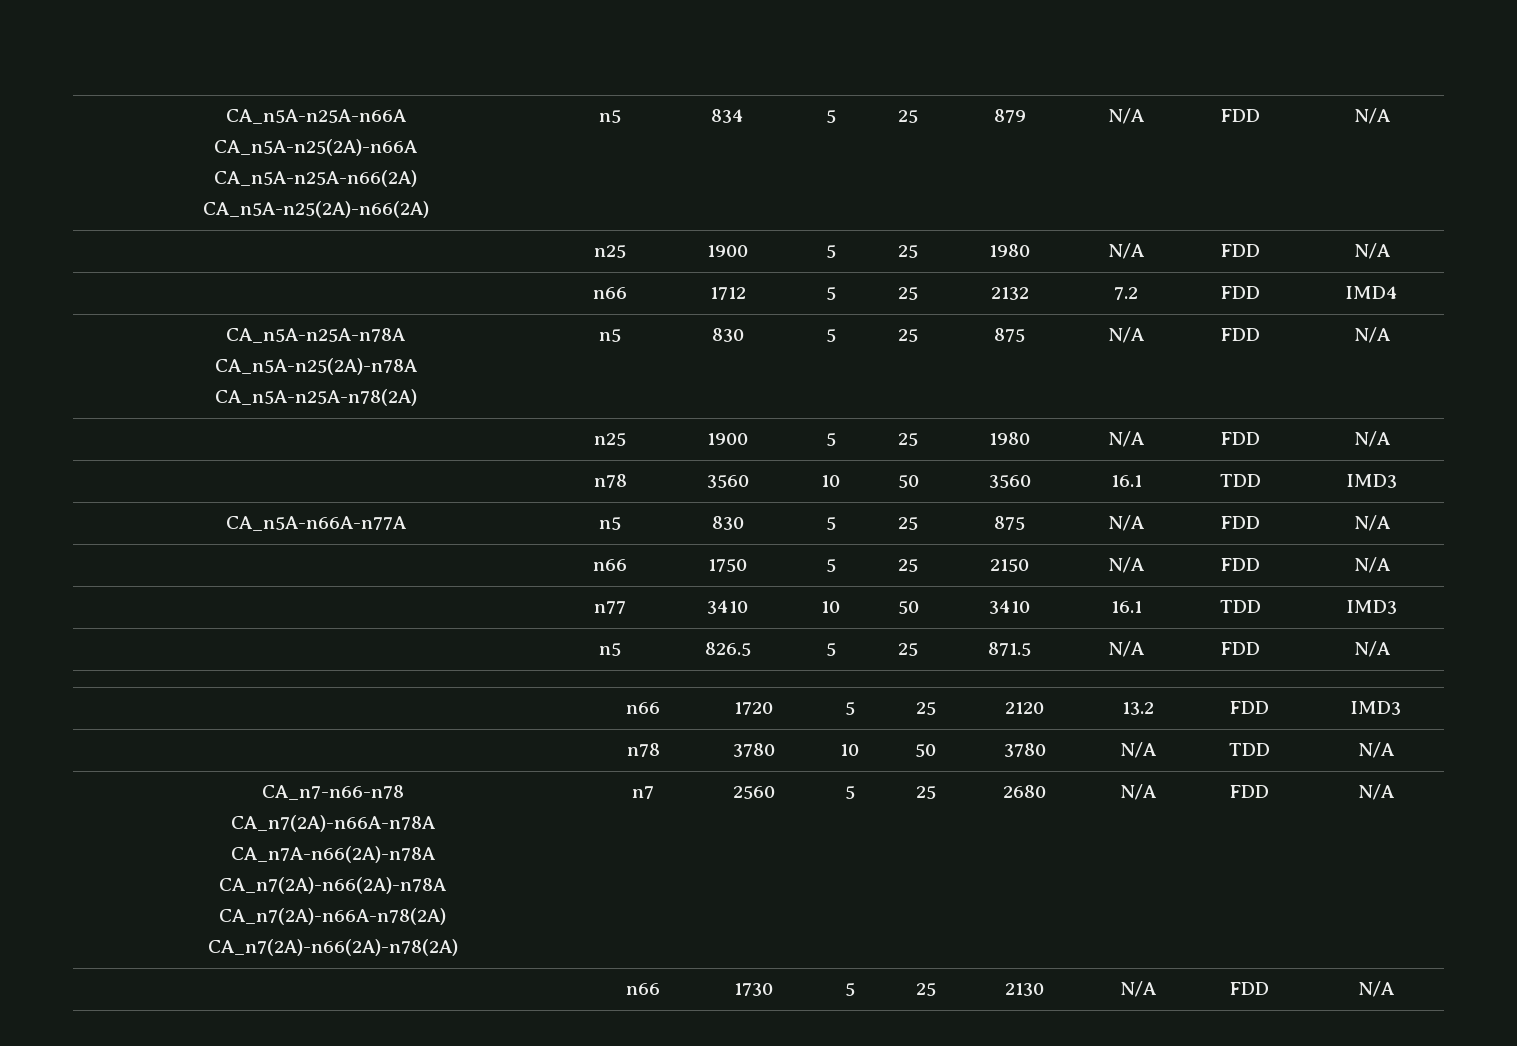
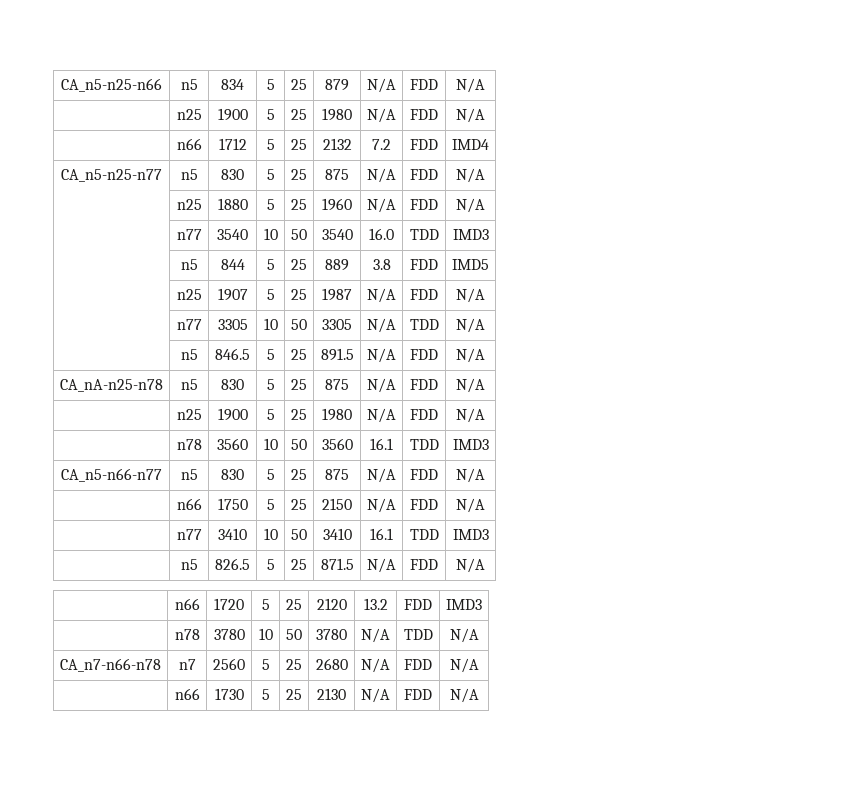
- CA_n5A-n25A-n66A
- CA_n5A-n25(2A)-n66A
- CA_n5A-n25A-n66(2A)
- CA_n5A-n25(2A)-n66(2A) | n5 | 834 | 5 | 25 | 879 | N/A | FDD | N/A
+ CA_n5-n25-n66 | n5 | 834 | 5 | 25 | 879 | N/A | FDD | N/A
- CA_n5A-n25A-n78A
- CA_n5A-n25(2A)-n78A
- CA_n5A-n25A-n78(2A) | n5 | 830 | 5 | 25 | 875 | N/A | FDD | N/A
+ CA_n5-n25-n77 | n5 | 830 | 5 | 25 | 875 | N/A | FDD | N/A
+ | n25 | 1880 | 5 | 25 | 1960 | N/A | FDD | N/A
+ | n77 | 3540 | 10 | 50 | 3540 | 16.0 | TDD | IMD3
+ | n5 | 844 | 5 | 25 | 889 | 3.8 | FDD | IMD5
+ | n25 | 1907 | 5 | 25 | 1987 | N/A | FDD | N/A
+ | n77 | 3305 | 10 | 50 | 3305 | N/A | TDD | N/A
+ | n5 | 846.5 | 5 | 25 | 891.5 | N/A | FDD | N/A
+ CA_nA-n25-n78 | n5 | 830 | 5 | 25 | 875 | N/A | FDD | N/A
- CA_n5A-n66A-n77A | n5 | 830 | 5 | 25 | 875 | N/A | FDD | N/A
+ CA_n5-n66-n77 | n5 | 830 | 5 | 25 | 875 | N/A | FDD | N/A
- CA_n7-n66-n78
- CA_n7(2A)-n66A-n78A
- CA_n7A-n66(2A)-n78A
- CA_n7(2A)-n66(2A)-n78A
- CA_n7(2A)-n66A-n78(2A)
- CA_n7(2A)-n66(2A)-n78(2A) | n7 | 2560 | 5 | 25 | 2680 | N/A | FDD | N/A
+ CA_n7-n66-n78 | n7 | 2560 | 5 | 25 | 2680 | N/A | FDD | N/A

